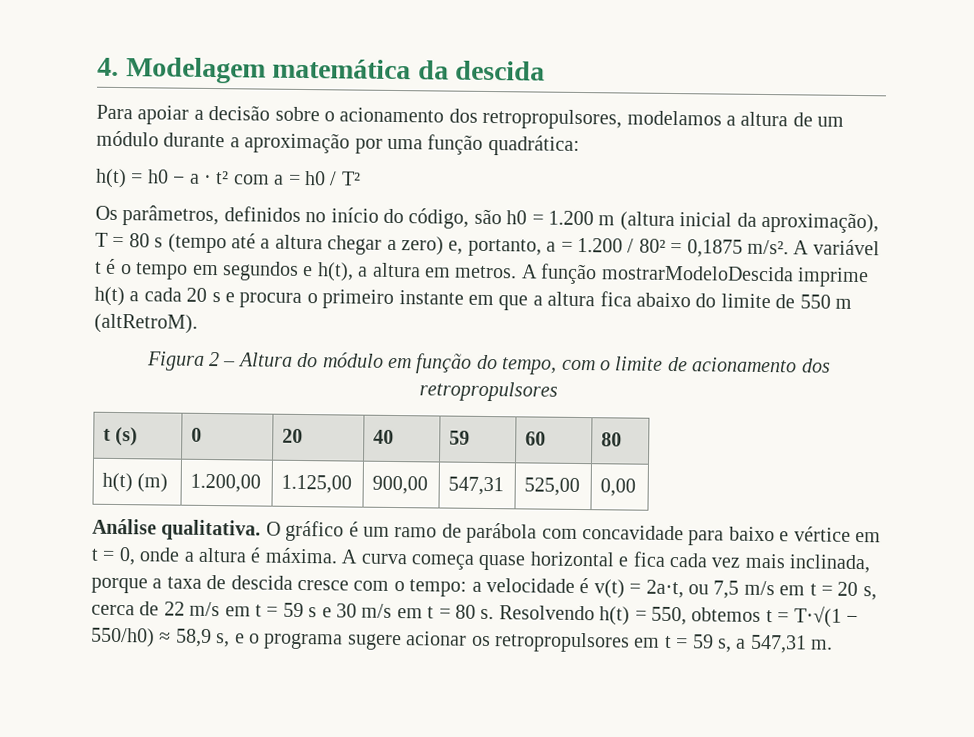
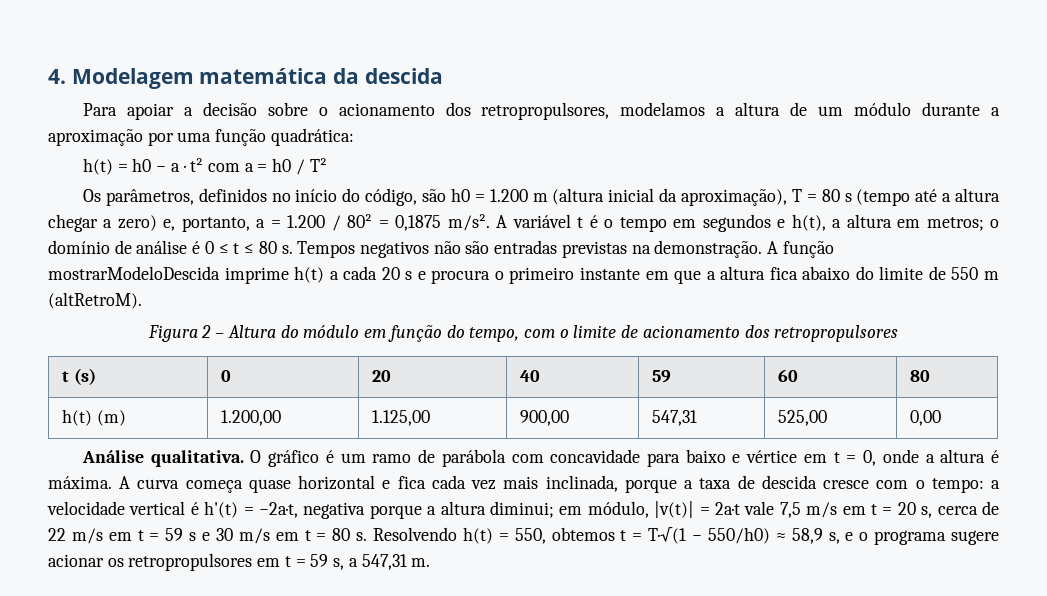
- A variável t é o tempo em segundos e h(t), a altura em metros.
+ A variável t é o tempo em segundos e h(t), a altura em metros; o domínio de análise é 0 ≤ t ≤ 80 s. Tempos negativos não são entradas previstas na demonstração.
- A curva começa quase horizontal e fica cada vez mais inclinada, porque a taxa de descida cresce com o tempo: a velocidade é v(t) = 2a·t, ou 7,5 m/s em t = 20 s, cerca de 22 m/s em t = 59 s e 30 m/s em t = 80 s.
+ A curva começa quase horizontal e fica cada vez mais inclinada, porque a taxa de descida cresce com o tempo: a velocidade vertical é h'(t) = −2a·t, negativa porque a altura diminui; em módulo, |v(t)| = 2a·t vale 7,5 m/s em t = 20 s, cerca de 22 m/s em t = 59 s e 30 m/s em t = 80 s.

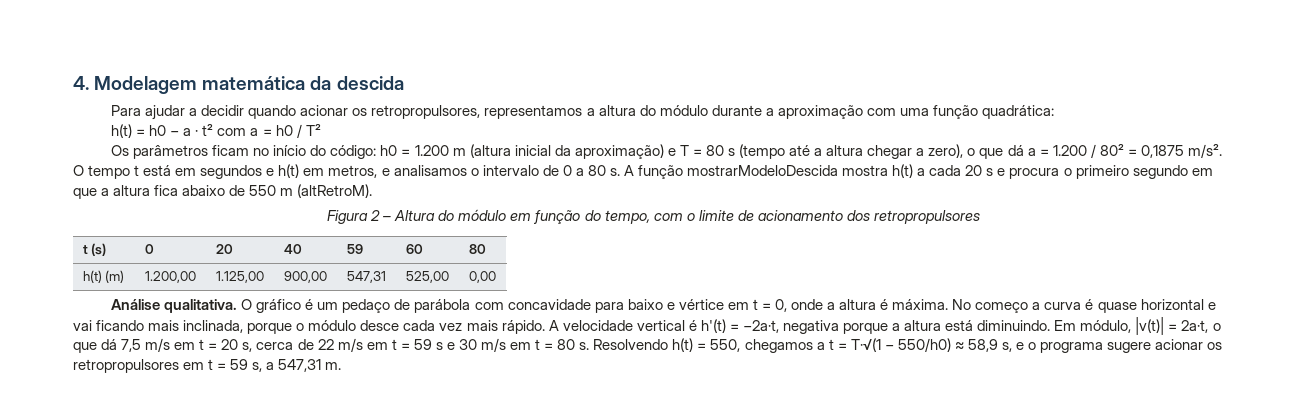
- Para apoiar a decisão sobre o acionamento dos retropropulsores, modelamos a altura de um módulo durante a aproximação por uma função quadrática:
+ Para ajudar a decidir quando acionar os retropropulsores, representamos a altura do módulo durante a aproximação com uma função quadrática:
- Os parâmetros, definidos no início do código, são h0 = 1.200 m (altura inicial da aproximação), T = 80 s (tempo até a altura chegar a zero) e, portanto, a = 1.200 / 80² = 0,1875 m/s².
+ Os parâmetros ficam no início do código: h0 = 1.200 m (altura inicial da aproximação) e T = 80 s (tempo até a altura chegar a zero), o que dá a = 1.200 / 80² = 0,1875 m/s².
- A variável t é o tempo em segundos e h(t), a altura em metros; o domínio de análise é 0 ≤ t ≤ 80 s. Tempos negativos não são entradas previstas na demonstração.
+ O tempo t está em segundos e h(t) em metros, e analisamos o intervalo de 0 a 80 s.
- A função mostrarModeloDescida imprime h(t) a cada 20 s e procura o primeiro instante em que a altura fica abaixo do limite de 550 m (altRetroM).
+ A função mostrarModeloDescida mostra h(t) a cada 20 s e procura o primeiro segundo em que a altura fica abaixo de 550 m (altRetroM).
- O gráfico é um ramo de parábola com concavidade para baixo e vértice em t = 0, onde a altura é máxima.
+ O gráfico é um pedaço de parábola com concavidade para baixo e vértice em t = 0, onde a altura é máxima.
- A curva começa quase horizontal e fica cada vez mais inclinada, porque a taxa de descida cresce com o tempo: a velocidade vertical é h'(t) = −2a·t, negativa porque a altura diminui; em módulo, |v(t)| = 2a·t vale 7,5 m/s em t = 20 s, cerca de 22 m/s em t = 59 s e 30 m/s em t = 80 s.
+ No começo a curva é quase horizontal e vai ficando mais inclinada, porque o módulo desce cada vez mais rápido. A velocidade vertical é h'(t) = −2a·t, negativa porque a altura está diminuindo. Em módulo, |v(t)| = 2a·t, o que dá 7,5 m/s em t = 20 s, cerca de 22 m/s em t = 59 s e 30 m/s em t = 80 s.
- Resolvendo h(t) = 550, obtemos t = T·√(1 − 550/h0) ≈ 58,9 s, e o programa sugere acionar os retropropulsores em t = 59 s, a 547,31 m.
+ Resolvendo h(t) = 550, chegamos a t = T·√(1 − 550/h0) ≈ 58,9 s, e o programa sugere acionar os retropropulsores em t = 59 s, a 547,31 m.

